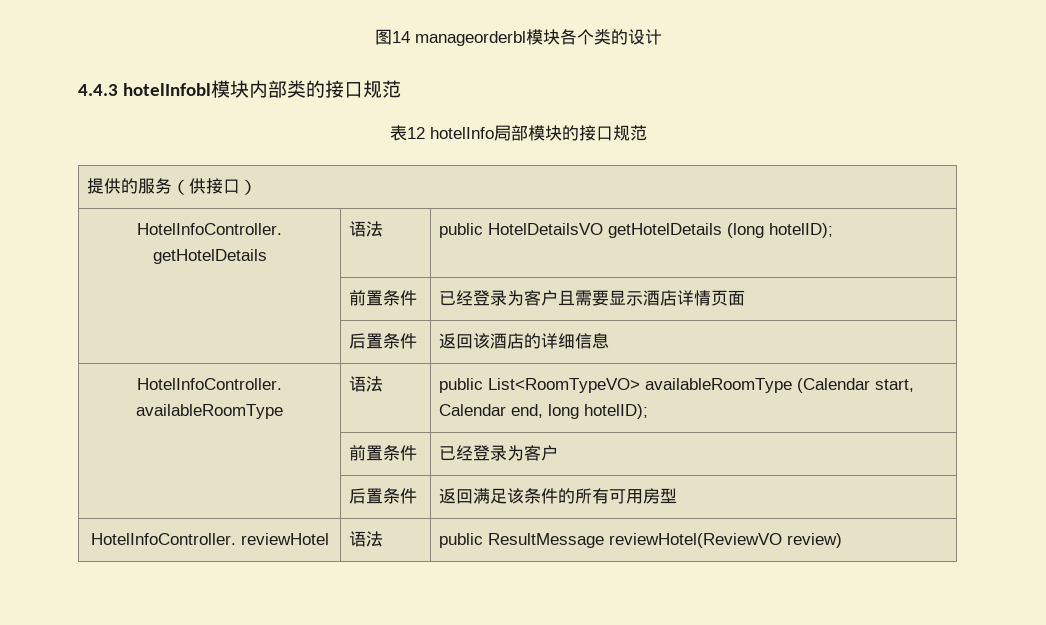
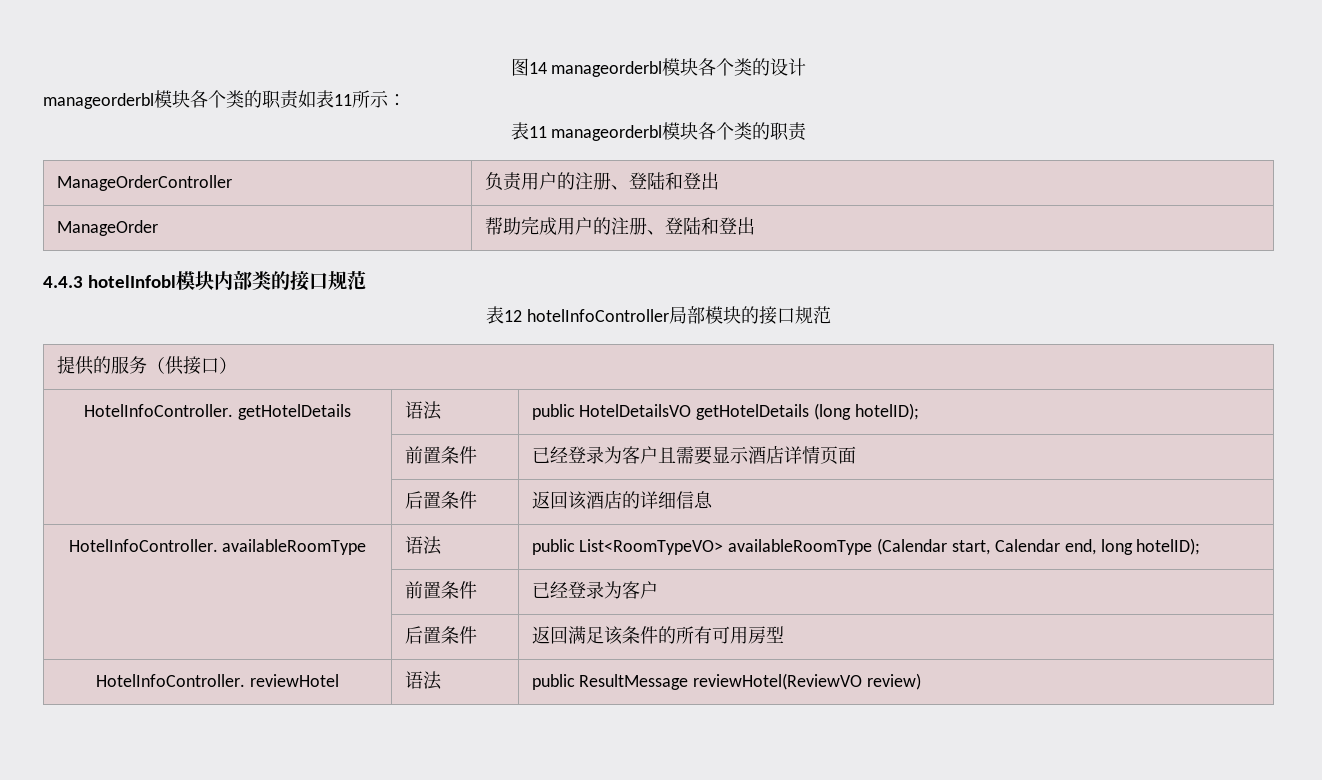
+ manageorderbl模块各个类的职责如表11所示：
+ 表11 manageorderbl模块各个类的职责
+ ManageOrderController | 负责用户的注册、登陆和登出
+ ManageOrder | 帮助完成用户的注册、登陆和登出
- 表12 hotelInfo局部模块的接口规范
+ 表12 hotelInfoController局部模块的接口规范

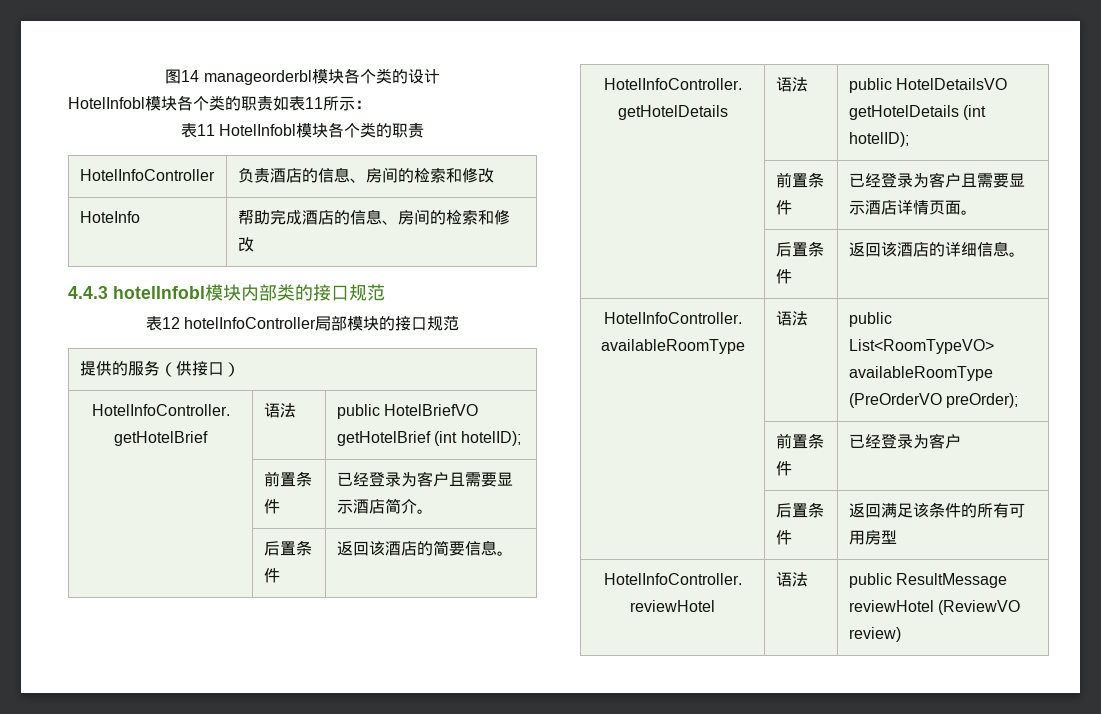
- manageorderbl模块各个类的职责如表11所示：
+ HotelInfobl模块各个类的职责如表11所示：
- 表11 manageorderbl模块各个类的职责
+ 表11 HotelInfobl模块各个类的职责
- ManageOrderController | 负责用户的注册、登陆和登出
- ManageOrder | 帮助完成用户的注册、登陆和登出
+ HotelInfoController | 负责酒店的信息、房间的检索和修改
+ HoteInfo | 帮助完成酒店的信息、房间的检索和修改
+ HotelInfoController. getHotelBrief | 语法 | public HotelBriefVO getHotelBrief (int hotelID);
+ | 前置条件 | 已经登录为客户且需要显示酒店简介。
+ | 后置条件 | 返回该酒店的简要信息。
- HotelInfoController. getHotelDetails | 语法 | public HotelDetailsVO getHotelDetails (long hotelID);
+ HotelInfoController. getHotelDetails | 语法 | public HotelDetailsVO getHotelDetails (int hotelID);
- | 前置条件 | 已经登录为客户且需要显示酒店详情页面
+ | 前置条件 | 已经登录为客户且需要显示酒店详情页面。
- | 后置条件 | 返回该酒店的详细信息
+ | 后置条件 | 返回该酒店的详细信息。
- HotelInfoController. availableRoomType | 语法 | public List<RoomTypeVO> availableRoomType (Calendar start, Calendar end, long hotelID);
+ HotelInfoController. availableRoomType | 语法 | public List<RoomTypeVO> availableRoomType (PreOrderVO preOrder);
- HotelInfoController. reviewHotel | 语法 | public ResultMessage reviewHotel(ReviewVO review)
+ HotelInfoController. reviewHotel | 语法 | public ResultMessage reviewHotel (ReviewVO review)

